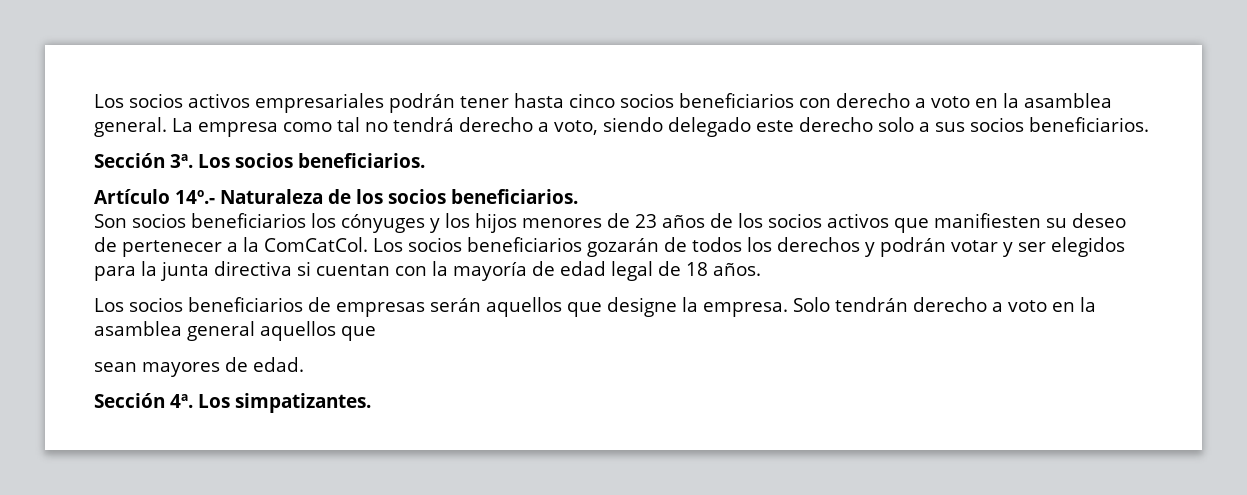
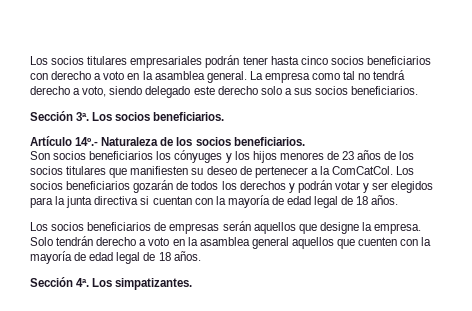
- Los socios activos empresariales podrán tener hasta cinco socios beneficiarios con derecho a voto en la asamblea general.
+ Los socios titulares empresariales podrán tener hasta cinco socios beneficiarios con derecho a voto en la asamblea general.
- Son socios beneficiarios los cónyuges y los hijos menores de 23 años de los socios activos que manifiesten su deseo de pertenecer a la ComCatCol.
+ Son socios beneficiarios los cónyuges y los hijos menores de 23 años de los socios titulares que manifiesten su deseo de pertenecer a la ComCatCol.
- Solo tendrán derecho a voto en la asamblea general aquellos que
- sean mayores de edad.
+ Solo tendrán derecho a voto en la asamblea general aquellos que cuenten con la mayoría de edad legal de 18 años.

